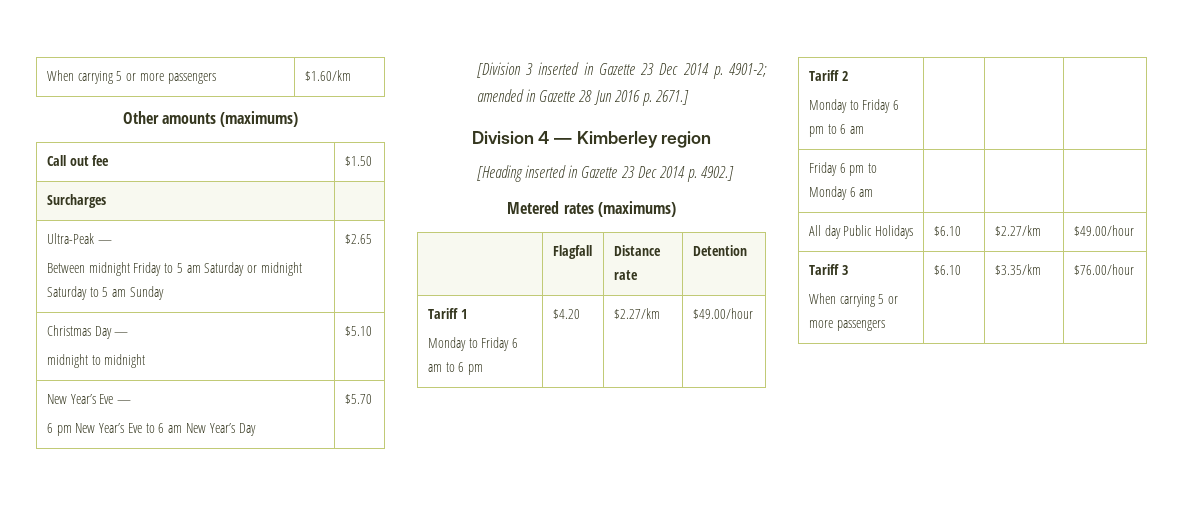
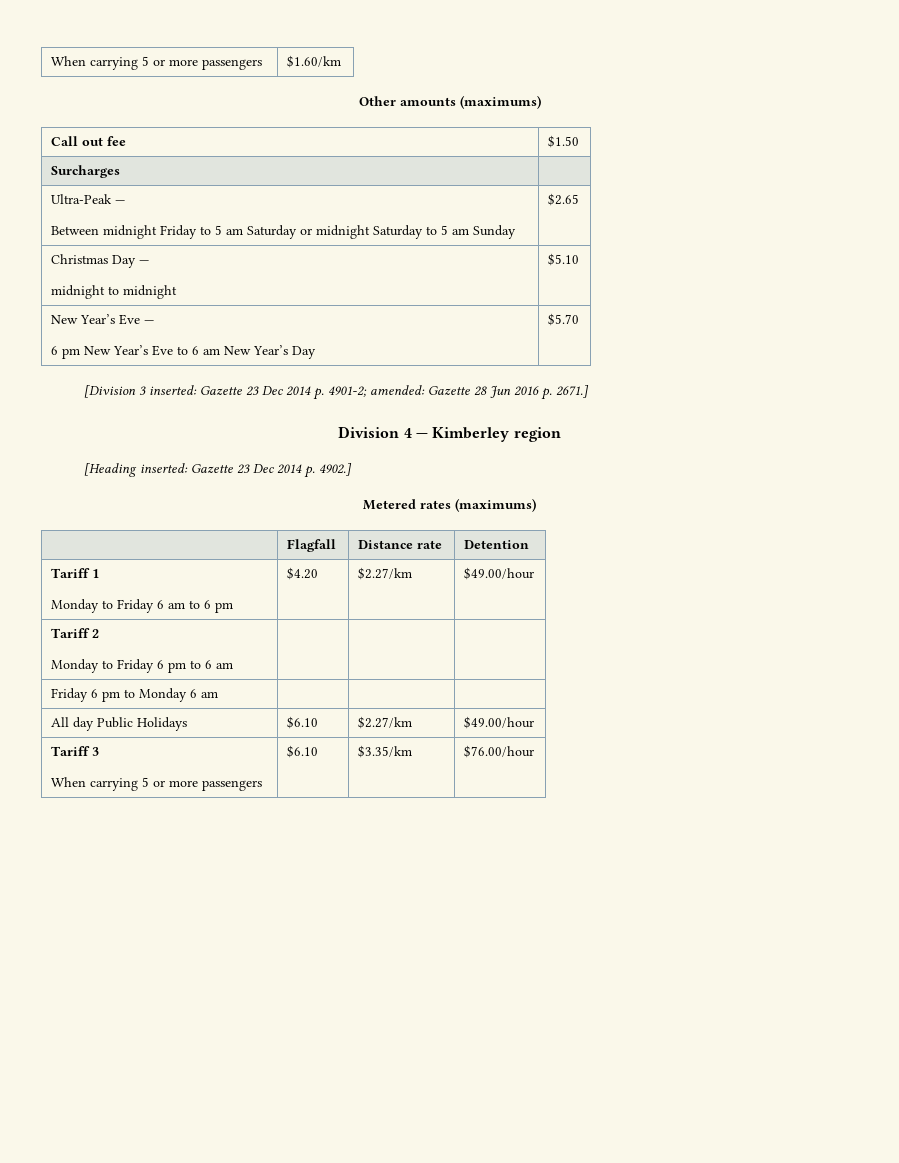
- [Division 3 inserted in Gazette 23 Dec 2014 p. 4901-2; amended in Gazette 28 Jun 2016 p. 2671.]
+ [Division 3 inserted: Gazette 23 Dec 2014 p. 4901-2; amended: Gazette 28 Jun 2016 p. 2671.]
- [Heading inserted in Gazette 23 Dec 2014 p. 4902.]
+ [Heading inserted: Gazette 23 Dec 2014 p. 4902.]

